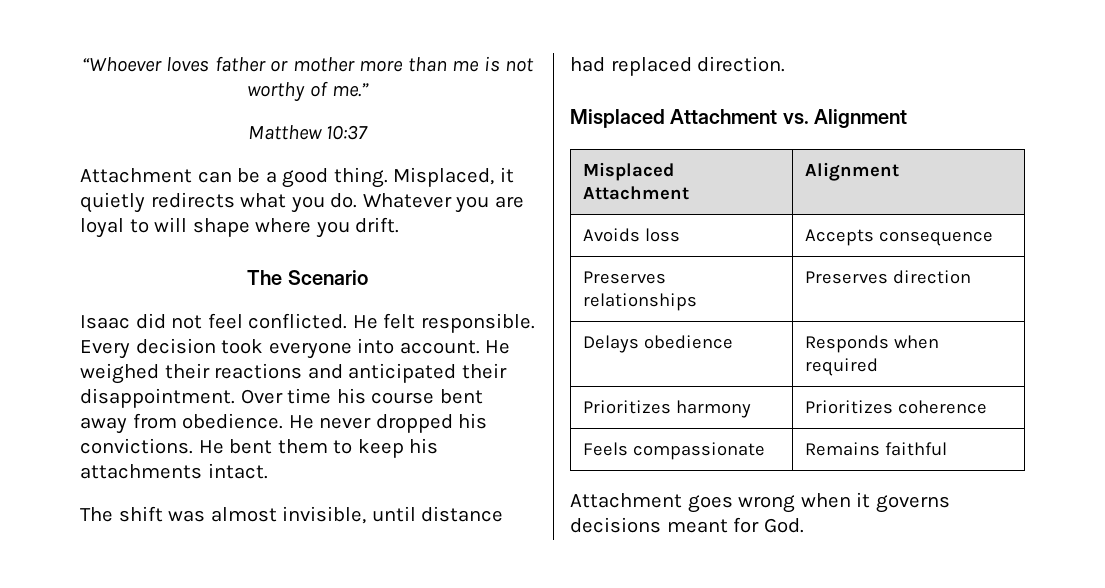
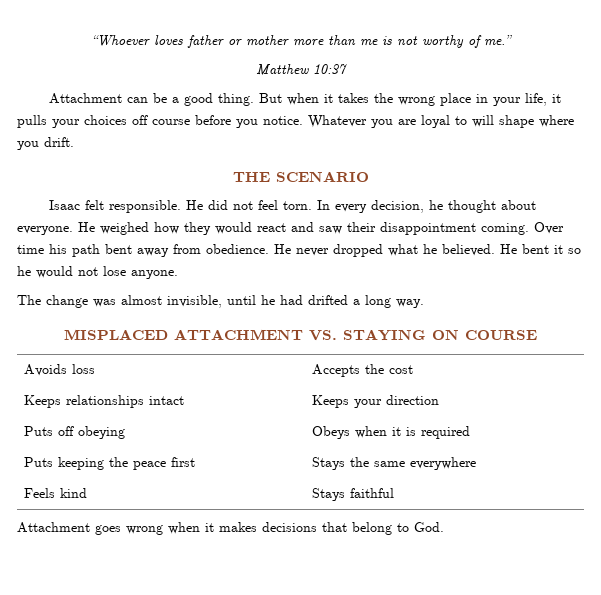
- Misplaced, it quietly redirects what you do.
+ But when it takes the wrong place in your life, it pulls your choices off course before you notice.
- The Scenario
+ THE SCENARIO
- Isaac did not feel conflicted. He felt responsible. Every decision took everyone into account. He weighed their reactions and anticipated their disappointment.
+ Isaac felt responsible. He did not feel torn. In every decision, he thought about everyone. He weighed how they would react and saw their disappointment coming.
- Over time his course bent away from obedience.
+ Over time his path bent away from obedience.
- He never dropped his convictions. He bent them to keep his attachments intact.
- The shift was almost invisible, until distance had replaced direction.
- Misplaced Attachment vs. Alignment
- Misplaced Attachment | Alignment
- Avoids loss | Accepts consequence
- Preserves relationships | Preserves direction
- Delays obedience | Responds when required
- Prioritizes harmony | Prioritizes coherence
+ He never dropped what he believed. He bent it so he would not lose anyone.
+ The change was almost invisible, until he had drifted a long way.
+ MISPLACED ATTACHMENT VS. STAYING ON COURSE
+ Avoids loss | Accepts the cost
+ Keeps relationships intact | Keeps your direction
+ Puts off obeying | Obeys when it is required
+ Puts keeping the peace first | Stays the same everywhere
- Feels compassionate | Remains faithful
+ Feels kind | Stays faithful
- Attachment goes wrong when it governs decisions meant for God.
+ Attachment goes wrong when it makes decisions that belong to God.

